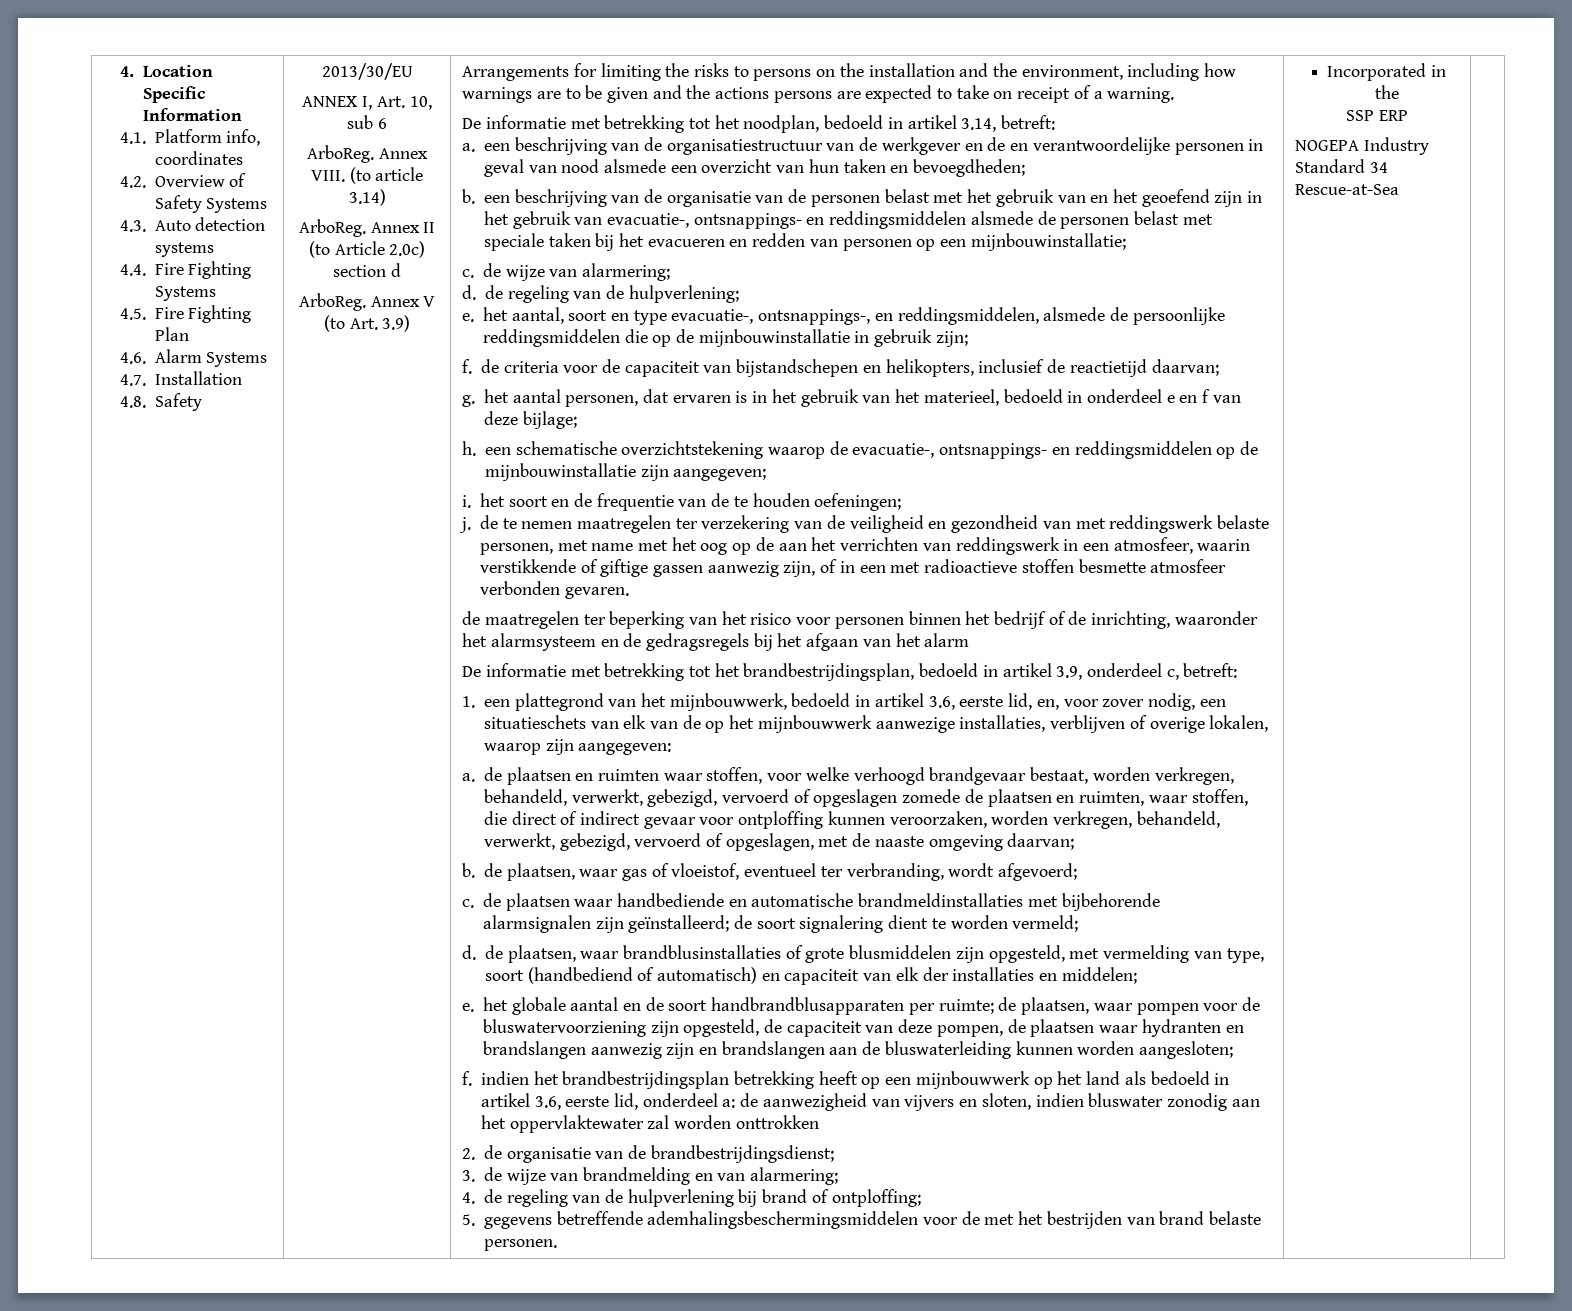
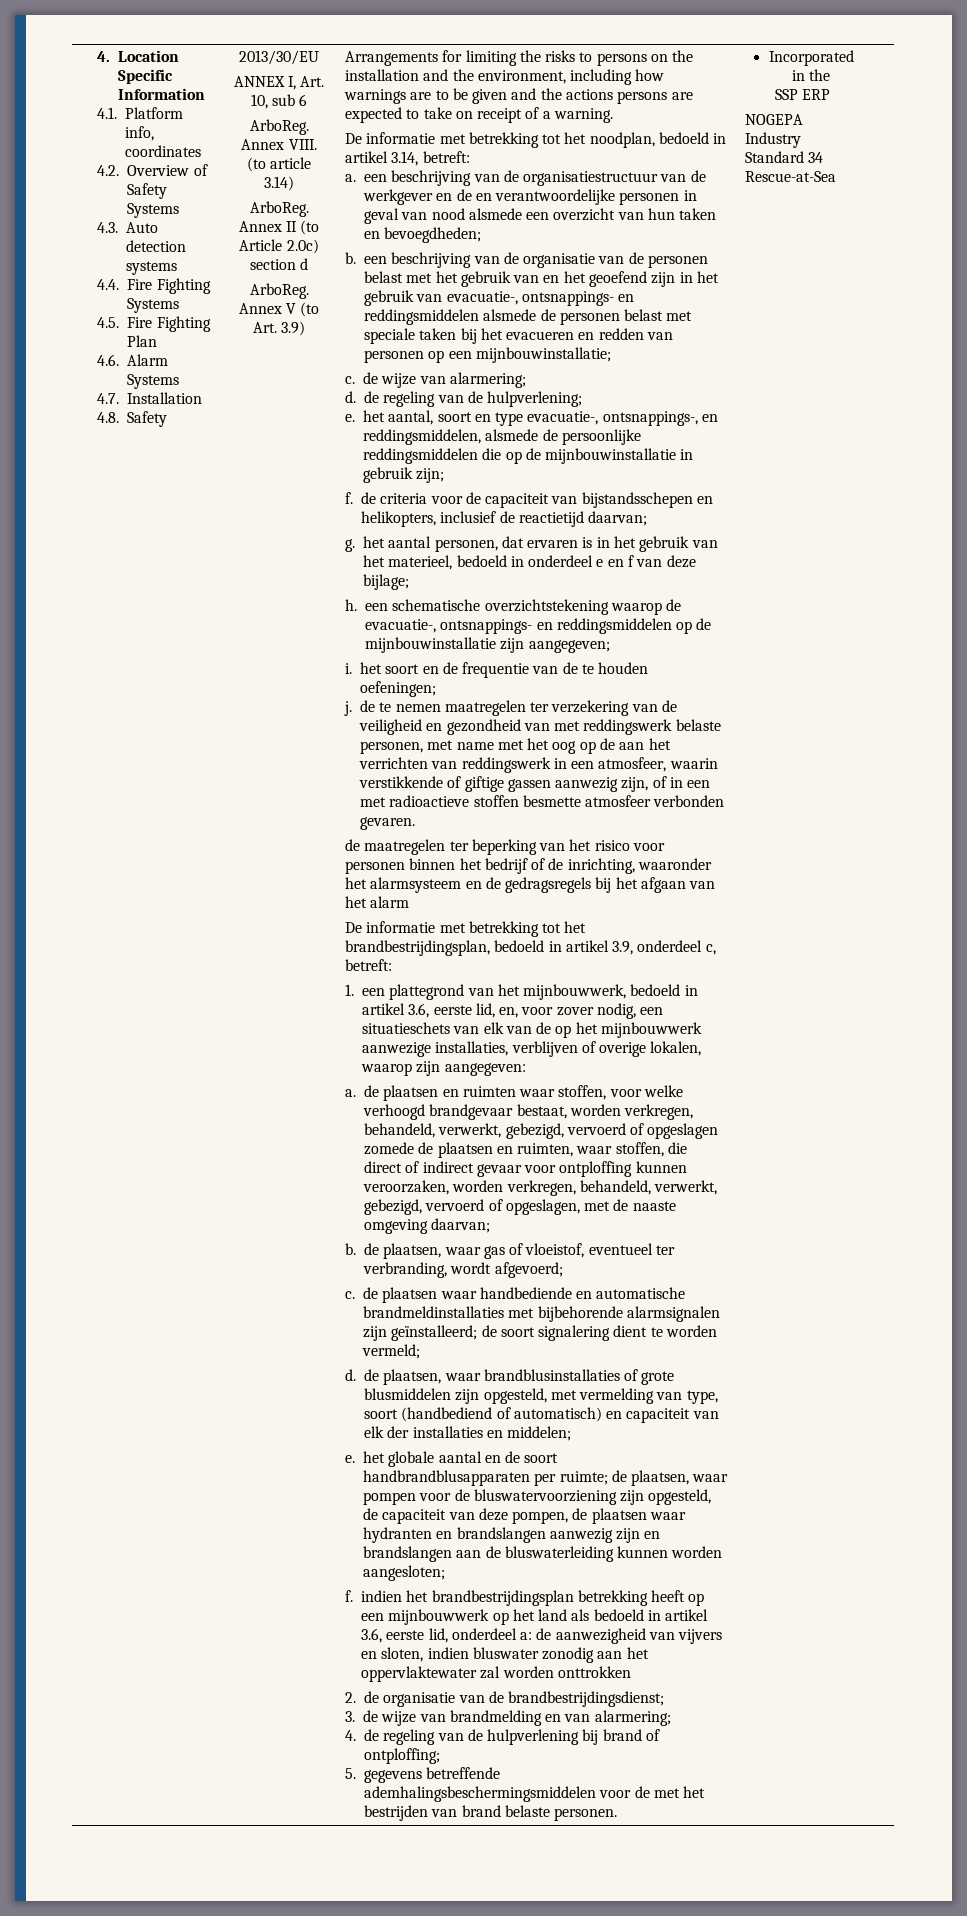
- f. de criteria voor de capaciteit van bijstandschepen en helikopters, inclusief de reactietijd daarvan;
+ f. de criteria voor de capaciteit van bijstandsschepen en helikopters, inclusief de reactietijd daarvan;

